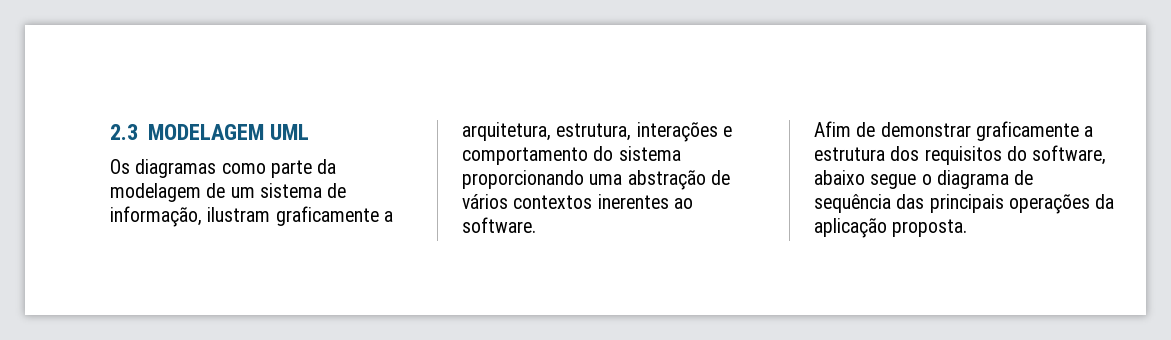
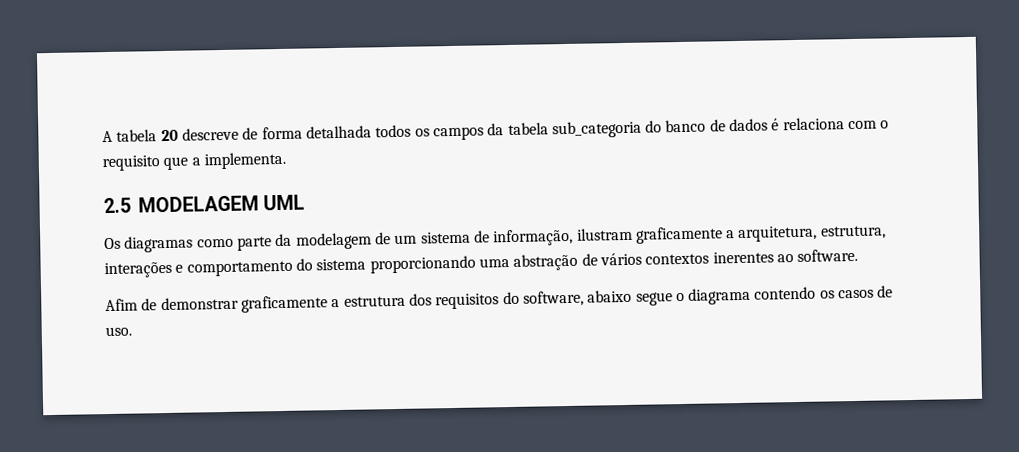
- 2.3 MODELAGEM UML
+ A tabela 20 descreve de forma detalhada todos os campos da tabela sub_categoria do banco de dados é relaciona com o requisito que a implementa.
+ 2.5 MODELAGEM UML
- Afim de demonstrar graficamente a estrutura dos requisitos do software, abaixo segue o diagrama de sequência das principais operações da aplicação proposta.
+ Afim de demonstrar graficamente a estrutura dos requisitos do software, abaixo segue o diagrama contendo os casos de uso.

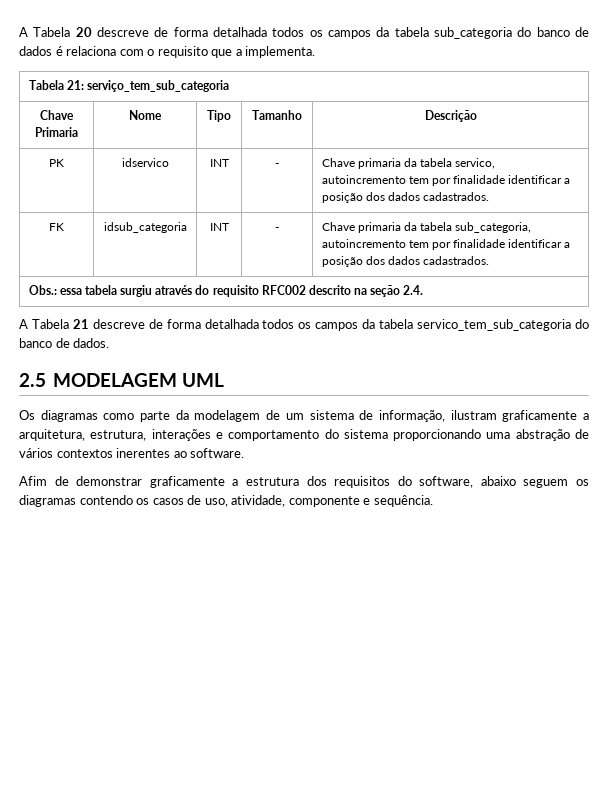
- A tabela 20 descreve de forma detalhada todos os campos da tabela sub_categoria do banco de dados é relaciona com o requisito que a implementa.
+ A Tabela 20 descreve de forma detalhada todos os campos da tabela sub_categoria do banco de dados é relaciona com o requisito que a implementa.
+ Tabela 21: serviço_tem_sub_categoria
+ Chave Primaria | Nome | Tipo | Tamanho | Descrição
+ PK | idservico | INT | - | Chave primaria da tabela servico, autoincremento tem por finalidade identificar a posição dos dados cadastrados.
+ FK | idsub_categoria | INT | - | Chave primaria da tabela sub_categoria, autoincremento tem por finalidade identificar a posição dos dados cadastrados.
+ Obs.: essa tabela surgiu através do requisito RFC002 descrito na seção 2.4.
+ A Tabela 21 descreve de forma detalhada todos os campos da tabela servico_tem_sub_categoria do banco de dados.
- Afim de demonstrar graficamente a estrutura dos requisitos do software, abaixo segue o diagrama contendo os casos de uso.
+ Afim de demonstrar graficamente a estrutura dos requisitos do software, abaixo seguem os diagramas contendo os casos de uso, atividade, componente e sequência.

